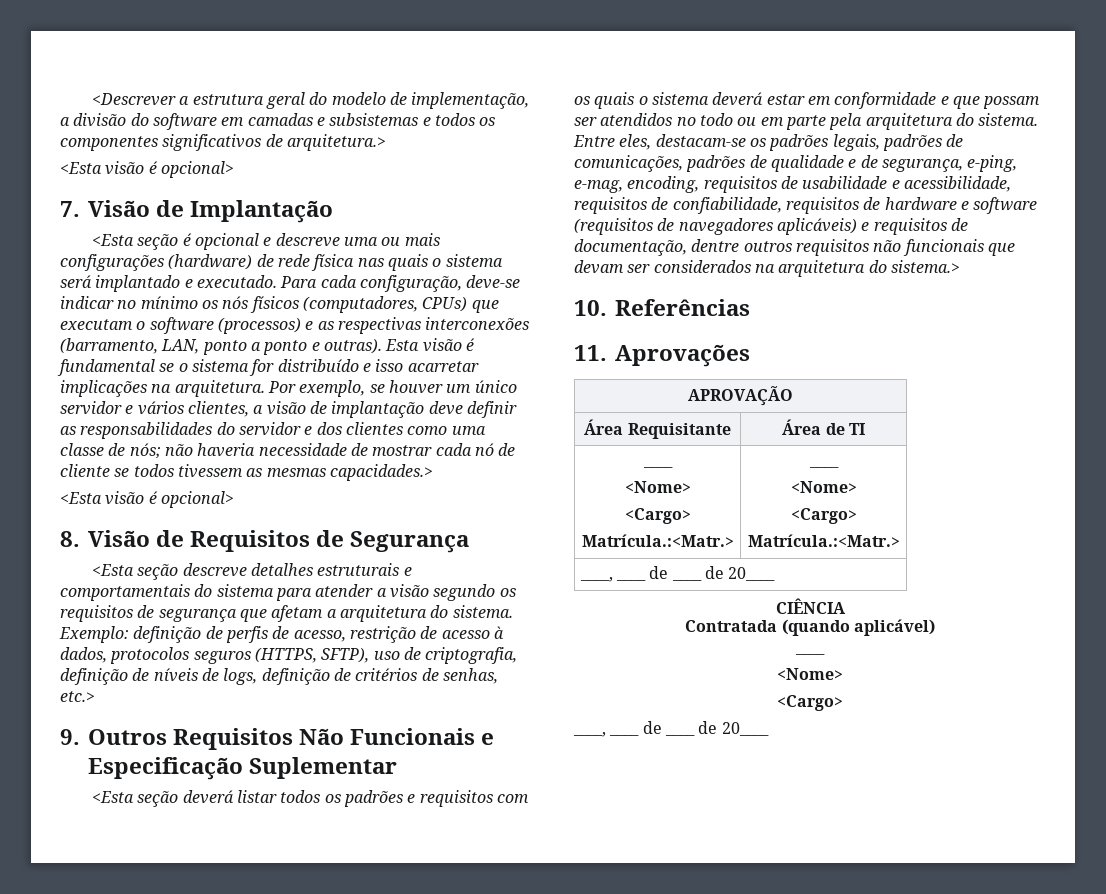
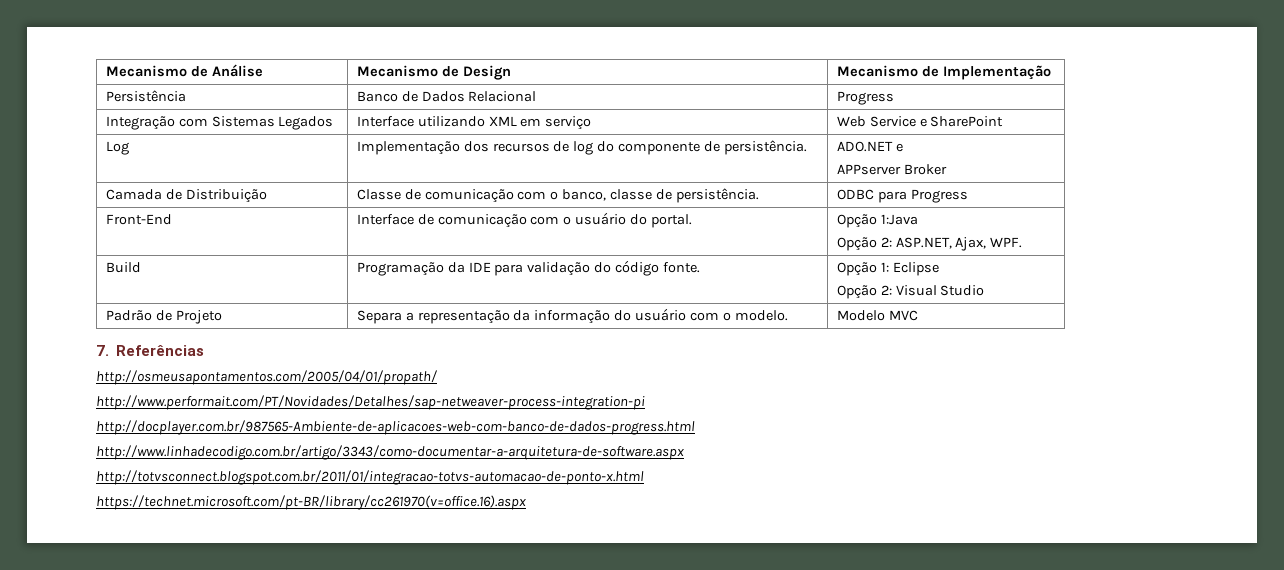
- <Descrever a estrutura geral do modelo de implementação, a divisão do software em camadas e subsistemas e todos os componentes significativos de arquitetura.>
- <Esta visão é opcional>
- 7. Visão de Implantação
- <Esta seção é opcional e descreve uma ou mais configurações (hardware) de rede física nas quais o sistema será implantado e executado. Para cada configuração, deve-se indicar no mínimo os nós físicos (computadores, CPUs) que executam o software (processos) e as respectivas interconexões (barramento, LAN, ponto a ponto e outras). Esta visão é fundamental se o sistema for distribuído e isso acarretar implicações na arquitetura. Por exemplo, se houver um único servidor e vários clientes, a visão de implantação deve definir as responsabilidades do servidor e dos clientes como uma classe de nós; não haveria necessidade de mostrar cada nó de cliente se todos tivessem as mesmas capacidades.>
- <Esta visão é opcional>
- 8. Visão de Requisitos de Segurança
- <Esta seção descreve detalhes estruturais e comportamentais do sistema para atender a visão segundo os requisitos de segurança que afetam a arquitetura do sistema. Exemplo: definição de perfis de acesso, restrição de acesso à dados, protocolos seguros (HTTPS, SFTP), uso de criptografia, definição de níveis de logs, definição de critérios de senhas, etc.>
- 9. Outros Requisitos Não Funcionais e Especificação Suplementar
- <Esta seção deverá listar todos os padrões e requisitos com os quais o sistema deverá estar em conformidade e que possam ser atendidos no todo ou em parte pela arquitetura do sistema. Entre eles, destacam-se os padrões legais, padrões de comunicações, padrões de qualidade e de segurança, e-ping, e-mag, encoding, requisitos de usabilidade e acessibilidade, requisitos de confiabilidade, requisitos de hardware e software (requisitos de navegadores aplicáveis) e requisitos de documentação, dentre outros requisitos não funcionais que devam ser considerados na arquitetura do sistema.>
- 10. Referências
- 11. Aprovações
- APROVAÇÃO
- Área Requisitante | Área de TI
- ____
- <Nome>
- <Cargo>
- Matrícula.:<Matr.> | ____
- <Nome>
- <Cargo>
- Matrícula.:<Matr.>
- ____, ____ de ____ de 20____
- CIÊNCIA
- Contratada (quando aplicável)
- ____
- <Nome>
- <Cargo>
- ____, ____ de ____ de 20____
+ Mecanismo de Análise | Mecanismo de Design | Mecanismo de Implementação
+ Persistência | Banco de Dados Relacional | Progress
+ Integração com Sistemas Legados | Interface utilizando XML em serviço | Web Service e SharePoint
+ Log | Implementação dos recursos de log do componente de persistência. | ADO.NET e
+ APPserver Broker
+ Camada de Distribuição | Classe de comunicação com o banco, classe de persistência. | ODBC para Progress
+ Front-End | Interface de comunicação com o usuário do portal. | Opção 1:Java
+ Opção 2: ASP.NET, Ajax, WPF.
+ Build | Programação da IDE para validação do código fonte. | Opção 1: Eclipse
+ Opção 2: Visual Studio
+ Padrão de Projeto | Separa a representação da informação do usuário com o modelo. | Modelo MVC
+ 7. Referências
+ http://osmeusapontamentos.com/2005/04/01/propath/
+ http://www.performait.com/PT/Novidades/Detalhes/sap-netweaver-process-integration-pi
+ http://docplayer.com.br/987565-Ambiente-de-aplicacoes-web-com-banco-de-dados-progress.html
+ http://www.linhadecodigo.com.br/artigo/3343/como-documentar-a-arquitetura-de-software.aspx
+ http://totvsconnect.blogspot.com.br/2011/01/integracao-totvs-automacao-de-ponto-x.html
+ https://technet.microsoft.com/pt-BR/library/cc261970(v=office.16).aspx

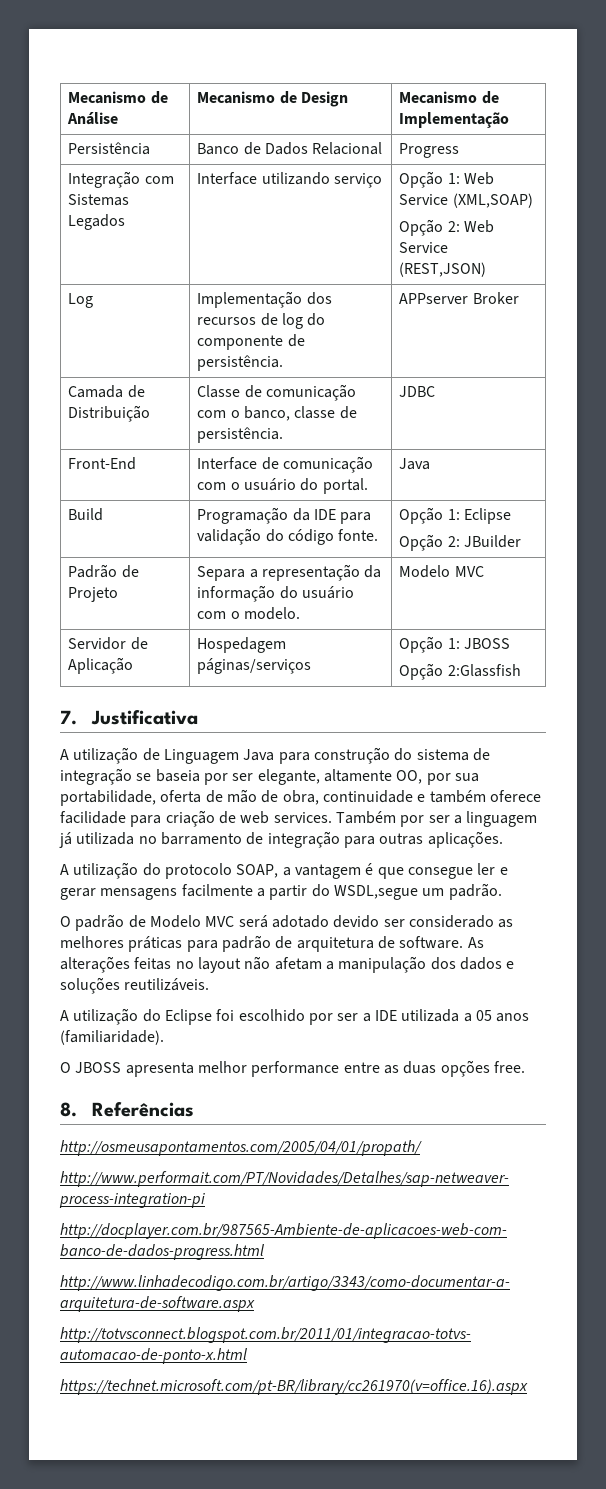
- Integração com Sistemas Legados | Interface utilizando XML em serviço | Web Service e SharePoint
+ Integração com Sistemas Legados | Interface utilizando serviço | Opção 1: Web Service (XML,SOAP)
+ Opção 2: Web Service (REST,JSON)
- Log | Implementação dos recursos de log do componente de persistência. | ADO.NET e
- APPserver Broker
+ Log | Implementação dos recursos de log do componente de persistência. | APPserver Broker
- Camada de Distribuição | Classe de comunicação com o banco, classe de persistência. | ODBC para Progress
+ Camada de Distribuição | Classe de comunicação com o banco, classe de persistência. | JDBC
- Front-End | Interface de comunicação com o usuário do portal. | Opção 1:Java
- Opção 2: ASP.NET, Ajax, WPF.
+ Front-End | Interface de comunicação com o usuário do portal. | Java
  Build | Programação da IDE para validação do código fonte. | Opção 1: Eclipse
- Opção 2: Visual Studio
+ Opção 2: JBuilder
- 7. Referências
+ Servidor de Aplicação | Hospedagem páginas/serviços | Opção 1: JBOSS
+ Opção 2:Glassfish
+ 7. Justificativa
+ A utilização de Linguagem Java para construção do sistema de integração se baseia por ser elegante, altamente OO, por sua portabilidade, oferta de mão de obra, continuidade e também oferece facilidade para criação de web services. Também por ser a linguagem já utilizada no barramento de integração para outras aplicações.
+ A utilização do protocolo SOAP, a vantagem é que consegue ler e gerar mensagens facilmente a partir do WSDL,segue um padrão.
+ O padrão de Modelo MVC será adotado devido ser considerado as melhores práticas para padrão de arquitetura de software. As alterações feitas no layout não afetam a manipulação dos dados e soluções reutilizáveis.
+ A utilização do Eclipse foi escolhido por ser a IDE utilizada a 05 anos (familiaridade).
+ O JBOSS apresenta melhor performance entre as duas opções free.
+ 8. Referências

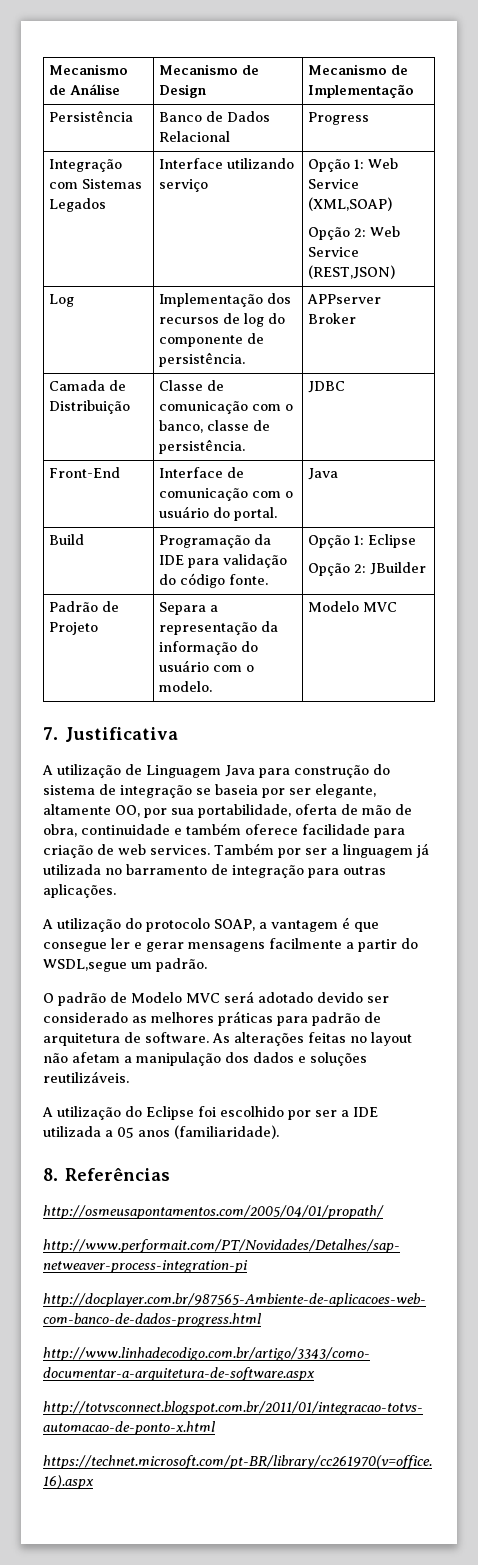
- Servidor de Aplicação | Hospedagem páginas/serviços | Opção 1: JBOSS
- Opção 2:Glassfish
- O JBOSS apresenta melhor performance entre as duas opções free.

